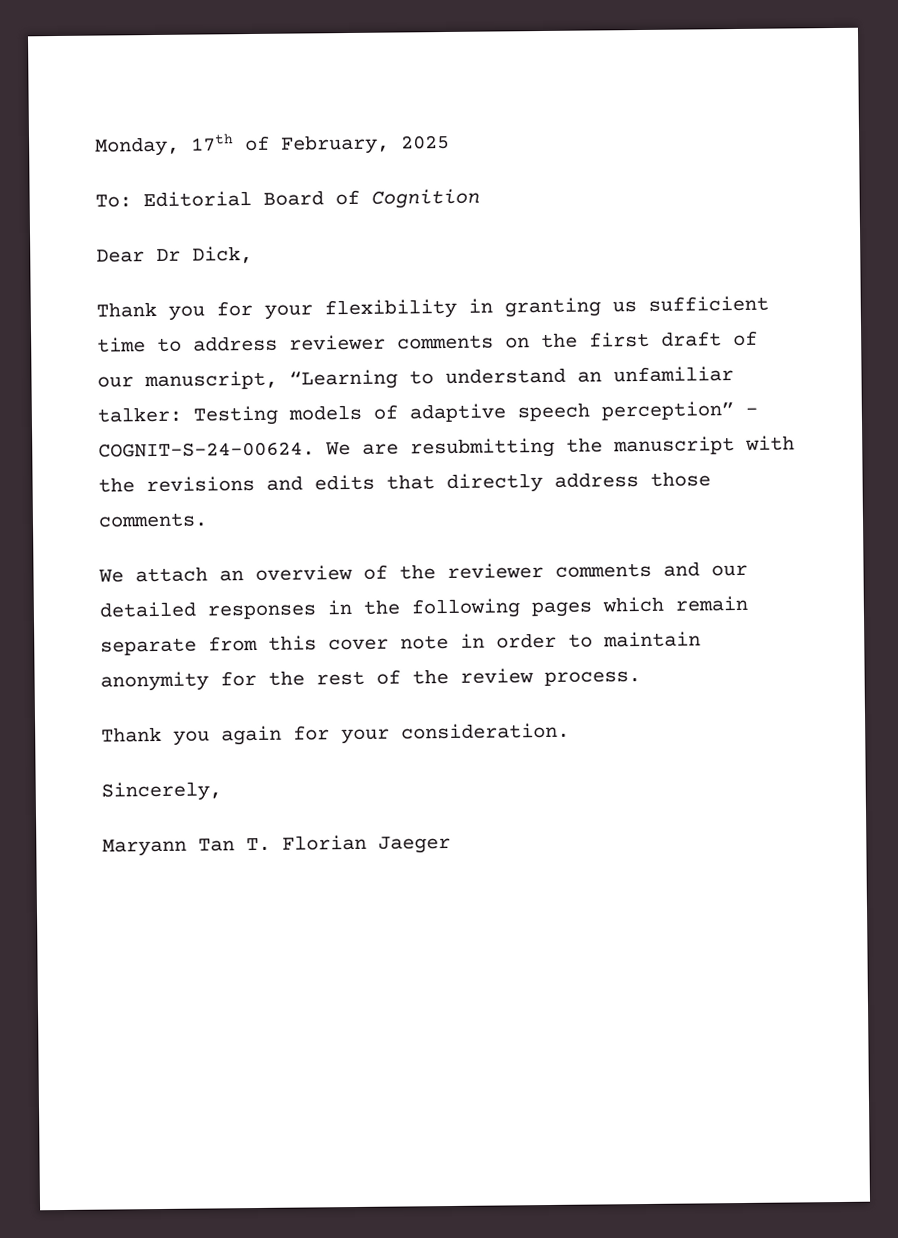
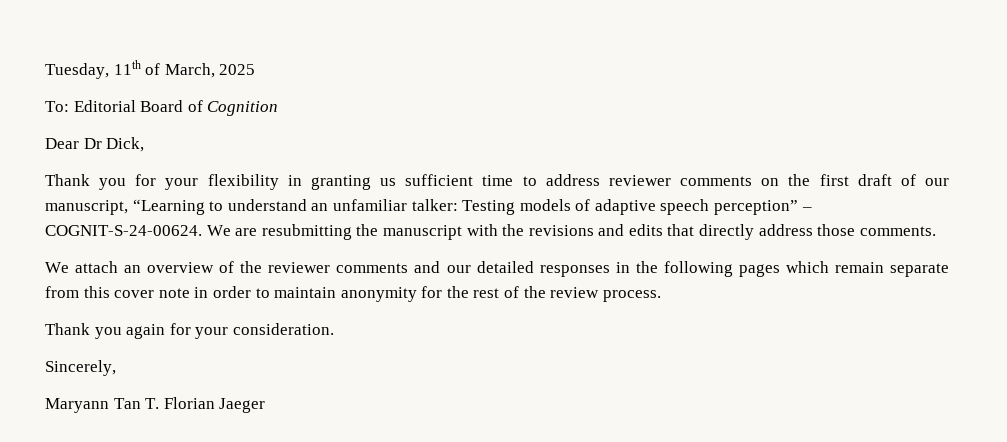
- Monday, 17th of February, 2025
+ Tuesday, 11th of March, 2025

